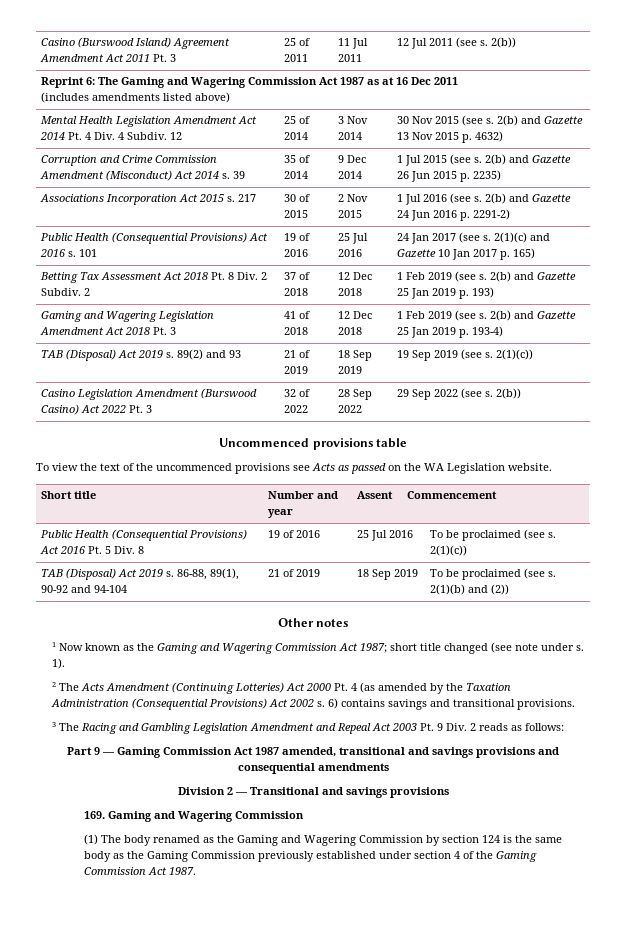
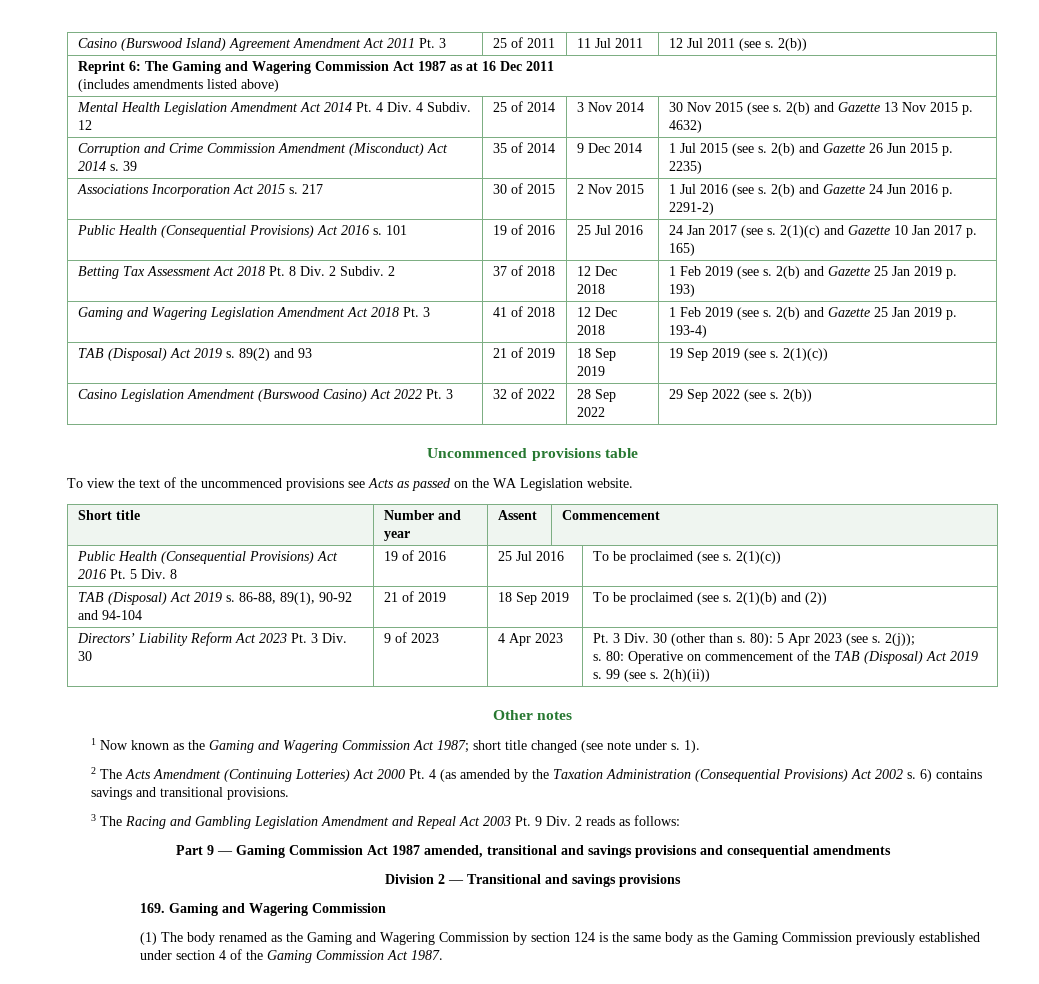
+ Directors’ Liability Reform Act 2023 Pt. 3 Div. 30 | 9 of 2023 | 4 Apr 2023 | Pt. 3 Div. 30 (other than s. 80): 5 Apr 2023 (see s. 2(j));
+ s. 80: Operative on commencement of the TAB (Disposal) Act 2019 s. 99 (see s. 2(h)(ii))

